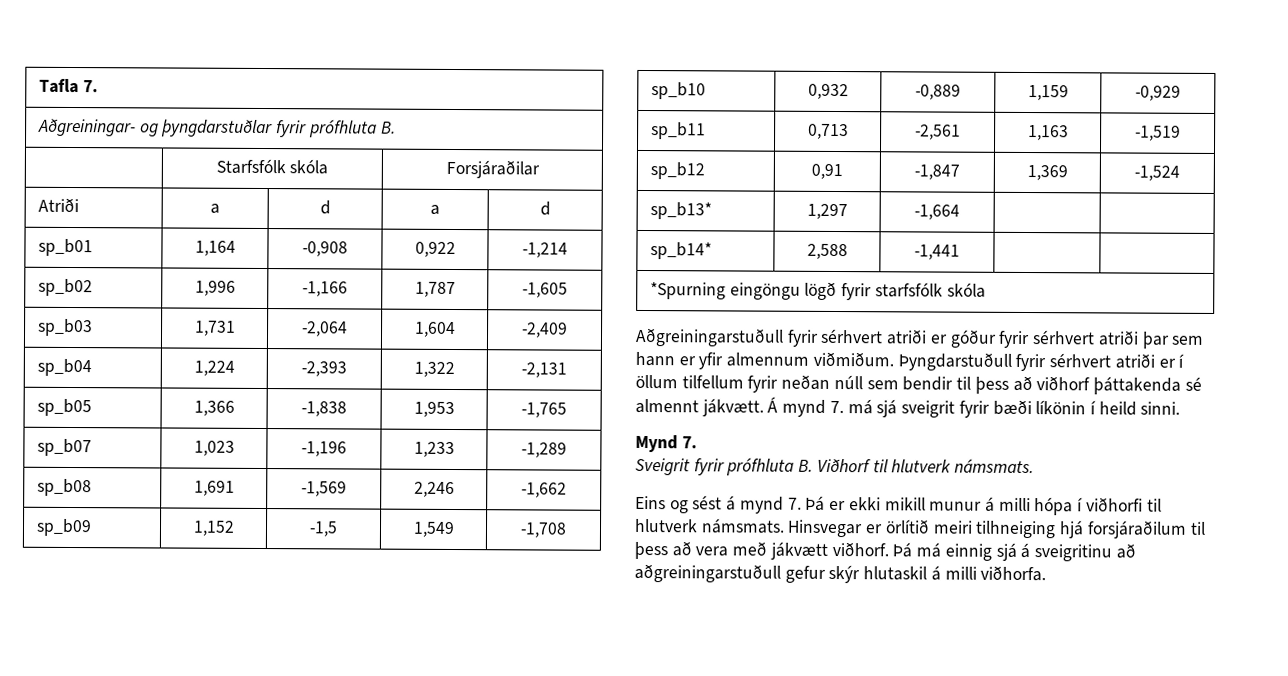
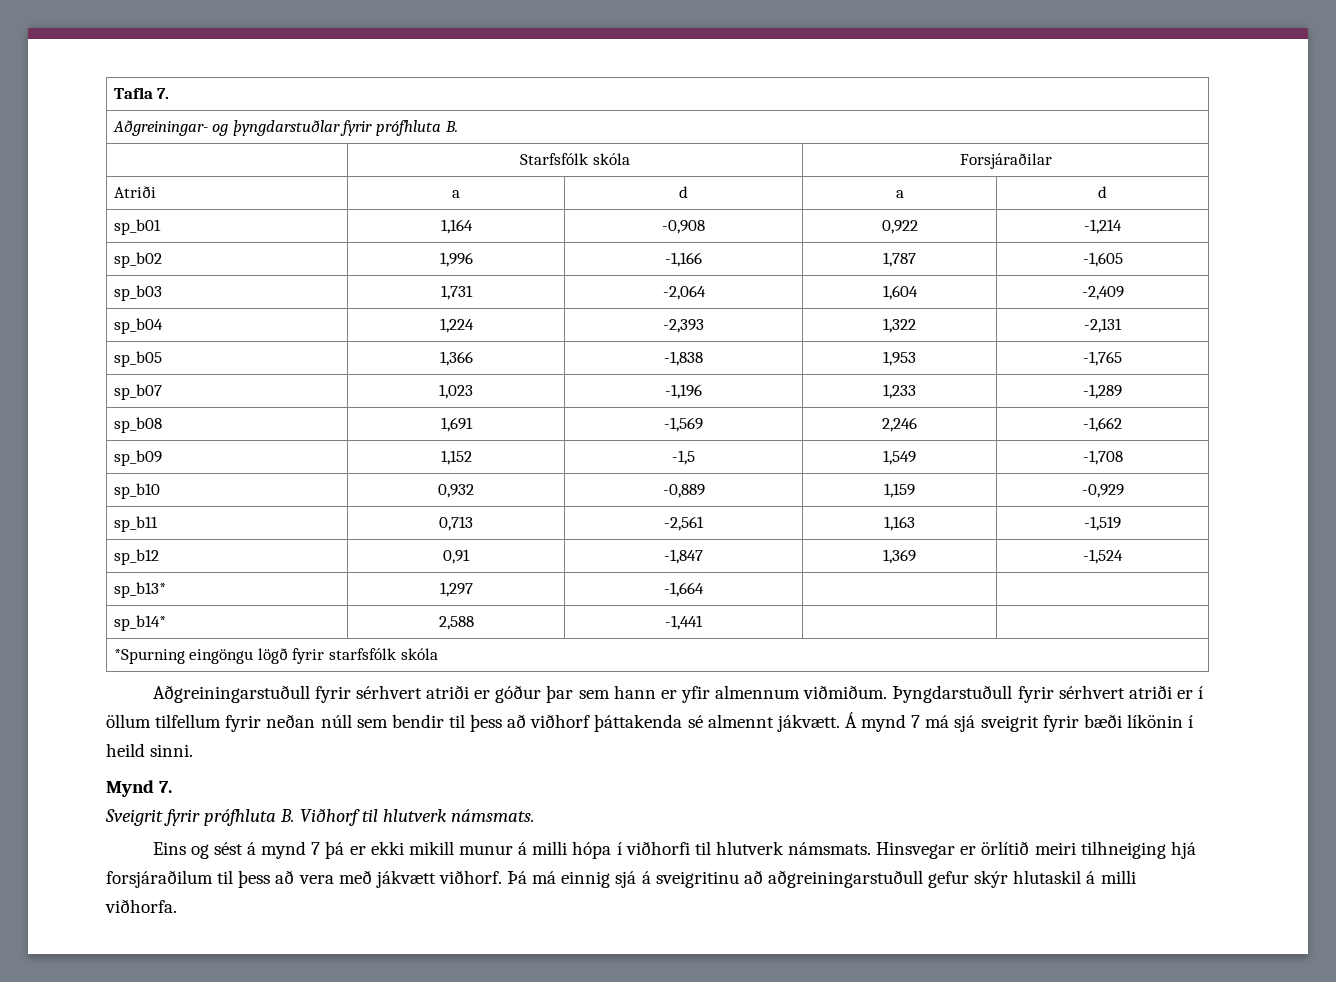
- Aðgreiningarstuðull fyrir sérhvert atriði er góður fyrir sérhvert atriði þar sem hann er yfir almennum viðmiðum.
+ Aðgreiningarstuðull fyrir sérhvert atriði er góður þar sem hann er yfir almennum viðmiðum.
- Á mynd 7. má sjá sveigrit fyrir bæði líkönin í heild sinni.
+ Á mynd 7 má sjá sveigrit fyrir bæði líkönin í heild sinni.
- Eins og sést á mynd 7. Þá er ekki mikill munur á milli hópa í viðhorfi til hlutverk námsmats.
+ Eins og sést á mynd 7 þá er ekki mikill munur á milli hópa í viðhorfi til hlutverk námsmats.

